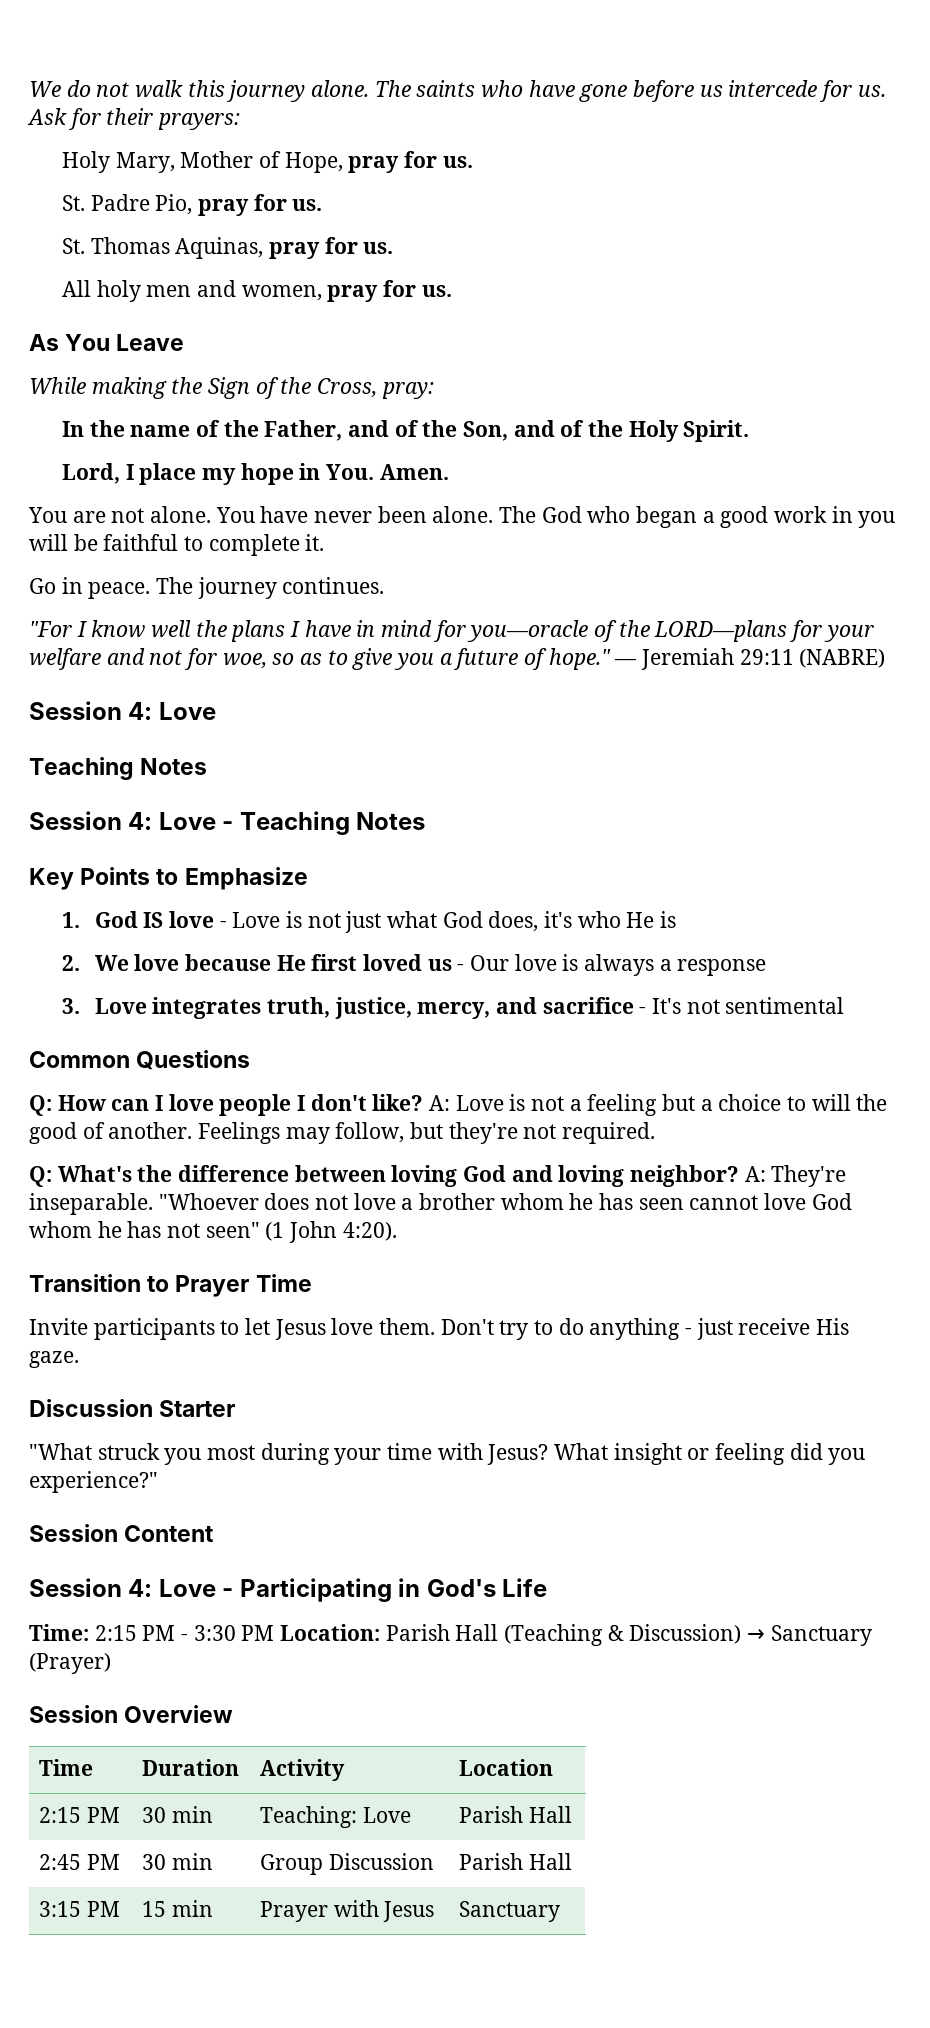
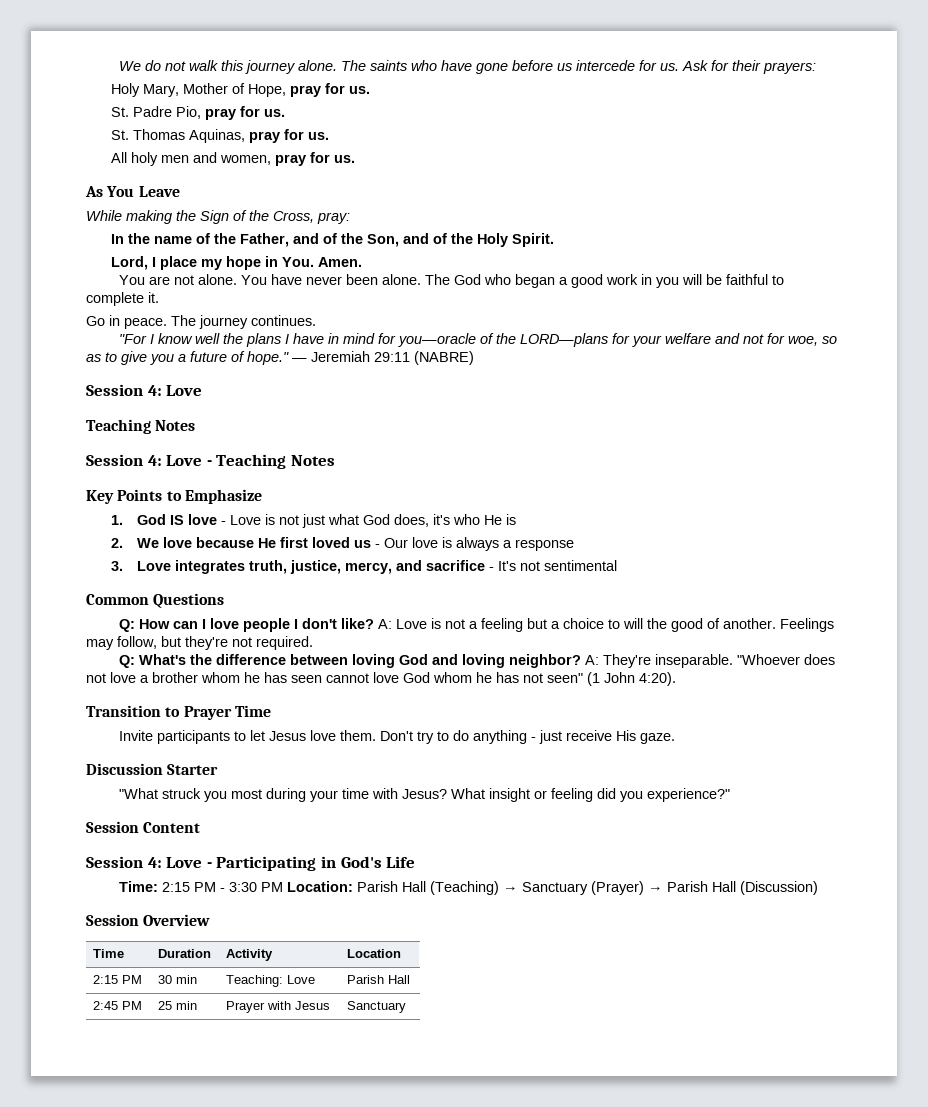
- Time: 2:15 PM - 3:30 PM Location: Parish Hall (Teaching & Discussion) → Sanctuary (Prayer)
+ Time: 2:15 PM - 3:30 PM Location: Parish Hall (Teaching) → Sanctuary (Prayer) → Parish Hall (Discussion)
- 2:45 PM | 30 min | Group Discussion | Parish Hall
- 3:15 PM | 15 min | Prayer with Jesus | Sanctuary
+ 2:45 PM | 25 min | Prayer with Jesus | Sanctuary

